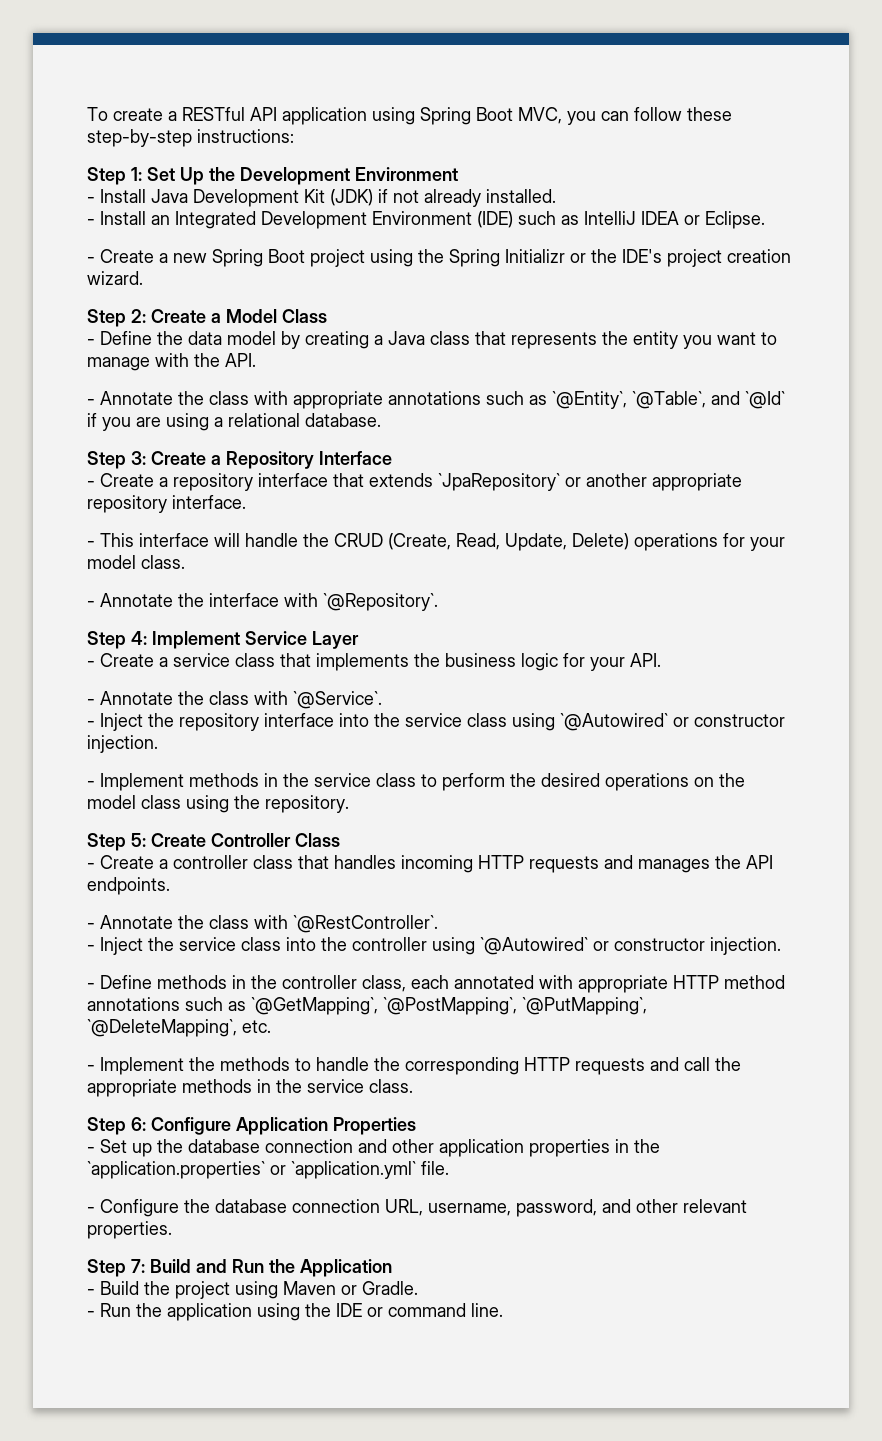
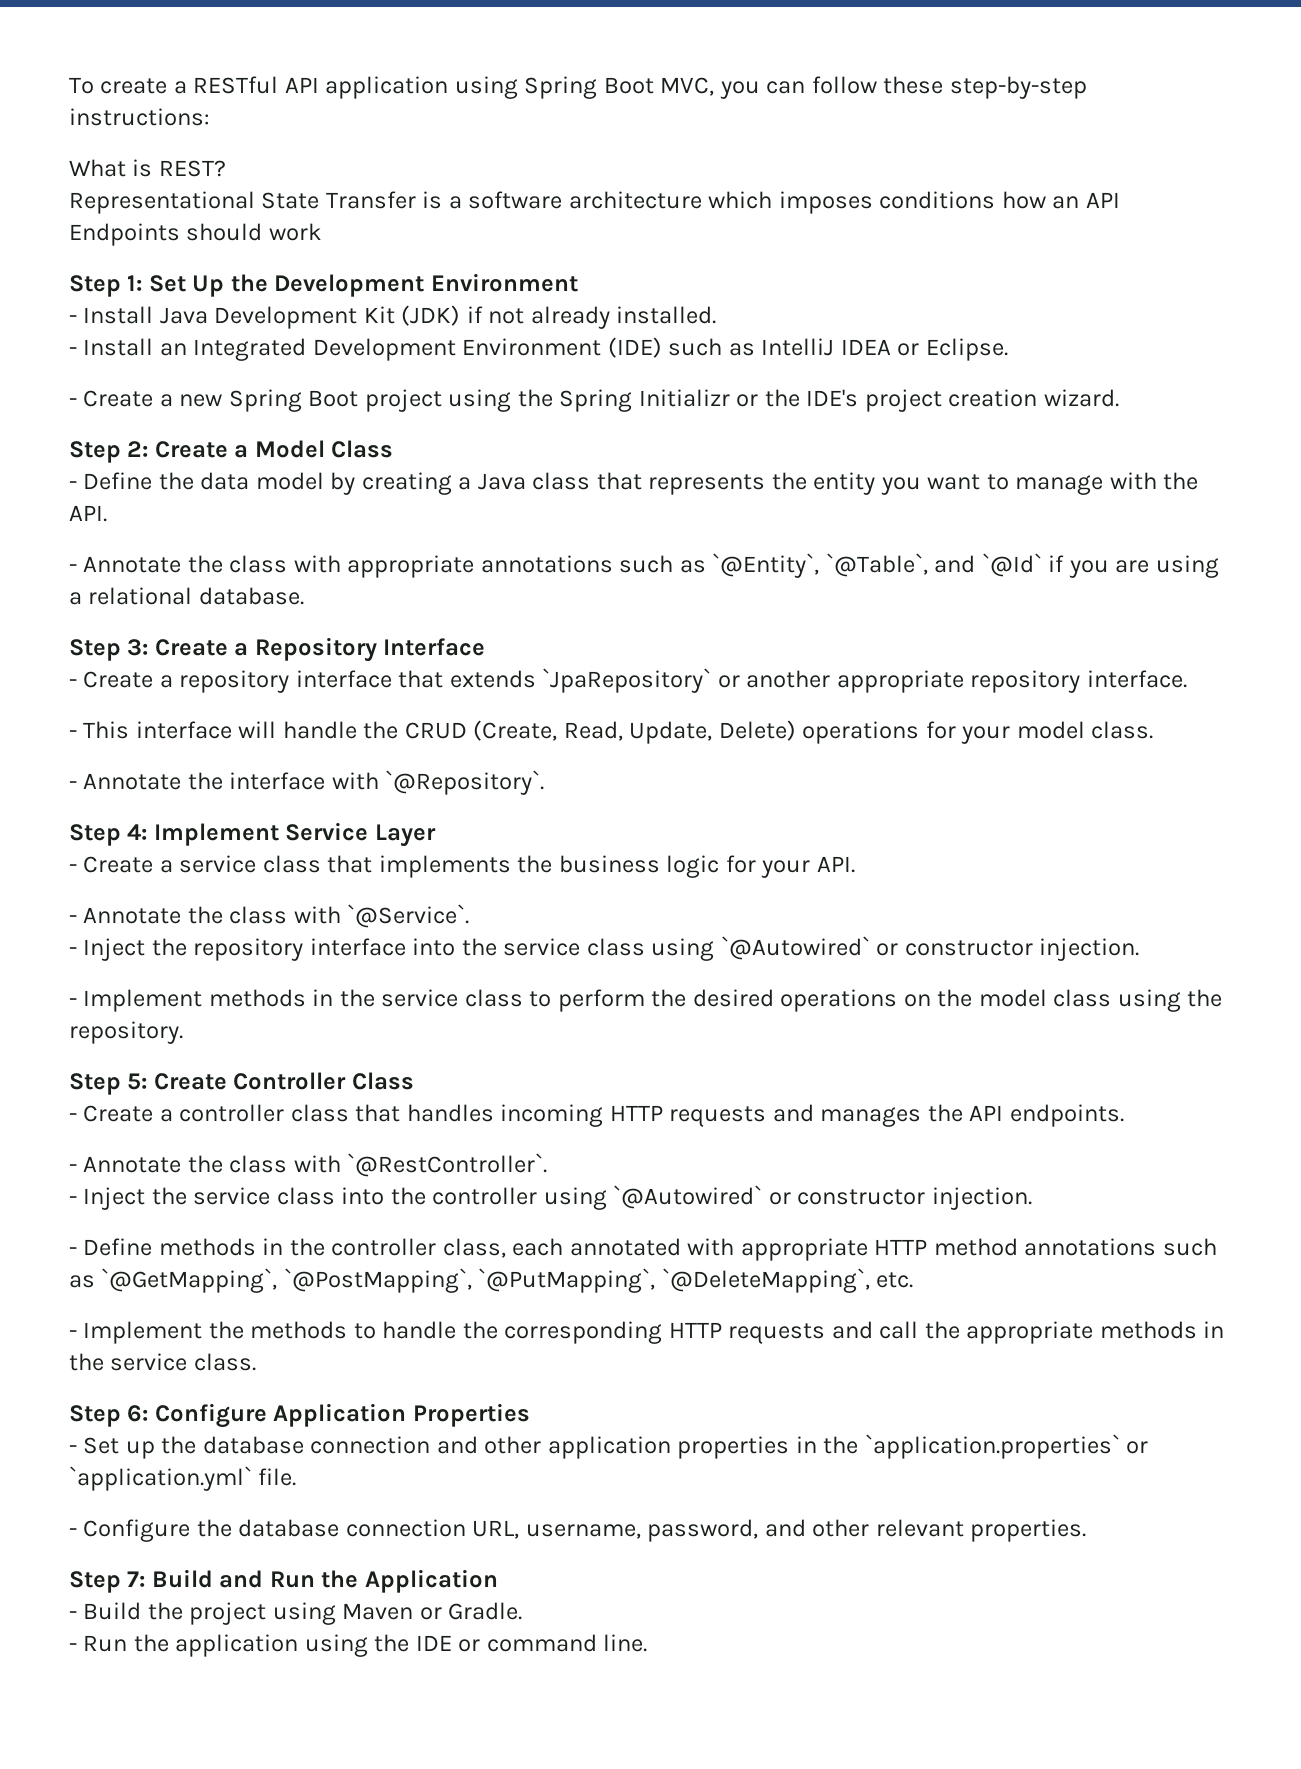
+ What is REST?
+ Representational State Transfer is a software architecture which imposes conditions how an API Endpoints should work

